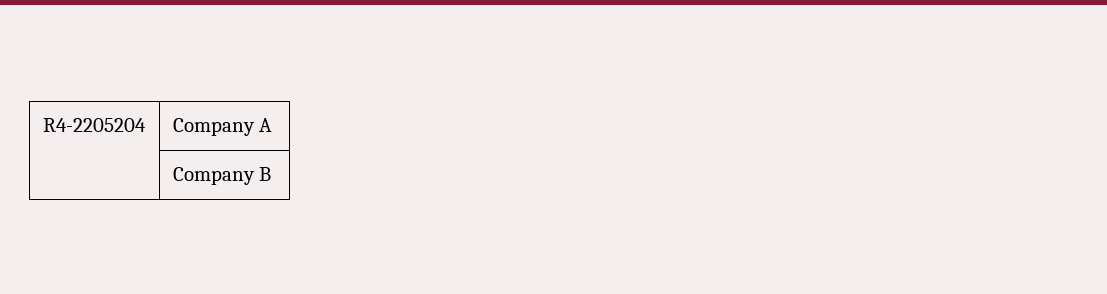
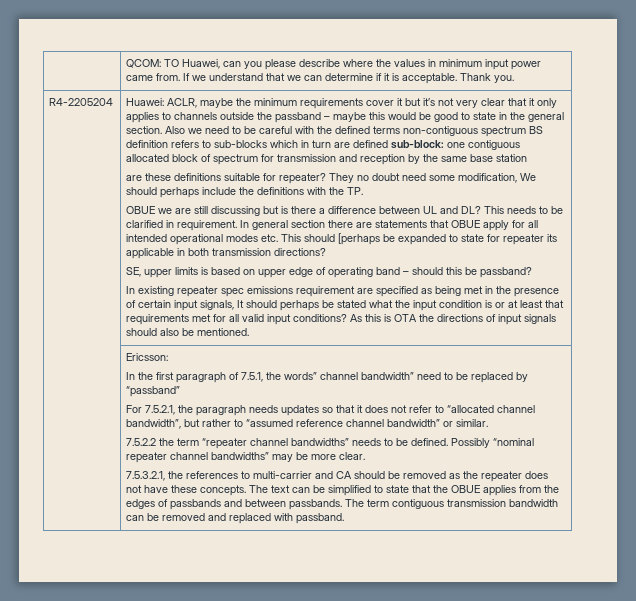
- R4-2205204 | Company A
- | Company B
+ | QCOM: TO Huawei, can you please describe where the values in minimum input power came from. If we understand that we can determine if it is acceptable. Thank you.
+ R4-2205204 | Huawei: ACLR, maybe the minimum requirements cover it but it’s not very clear that it only applies to channels outside the passband – maybe this would be good to state in the general section. Also we need to be careful with the defined terms non-contiguous spectrum BS definition refers to sub-blocks which in turn are defined sub-block: one contiguous allocated block of spectrum for transmission and reception by the same base station
+ are these definitions suitable for repeater? They no doubt need some modification, We should perhaps include the definitions with the TP.
+ OBUE we are still discussing but is there a difference between UL and DL? This needs to be clarified in requirement. In general section there are statements that OBUE apply for all intended operational modes etc. This should [perhaps be expanded to state for repeater its applicable in both transmission directions?
+ SE, upper limits is based on upper edge of operating band – should this be passband?
+ In existing repeater spec emissions requirement are specified as being met in the presence of certain input signals, It should perhaps be stated what the input condition is or at least that requirements met for all valid input conditions? As this is OTA the directions of input signals should also be mentioned.
+ | Ericsson:
+ In the first paragraph of 7.5.1, the words” channel bandwidth” need to be replaced by “passband”
+ For 7.5.2.1, the paragraph needs updates so that it does not refer to “allocated channel bandwidth”, but rather to “assumed reference channel bandwidth” or similar.
+ 7.5.2.2 the term “repeater channel bandwidths” needs to be defined. Possibly “nominal repeater channel bandwidths” may be more clear.
+ 7.5.3.2.1, the references to multi-carrier and CA should be removed as the repeater does not have these concepts. The text can be simplified to state that the OBUE applies from the edges of passbands and between passbands. The term contiguous transmission bandwidth can be removed and replaced with passband.

